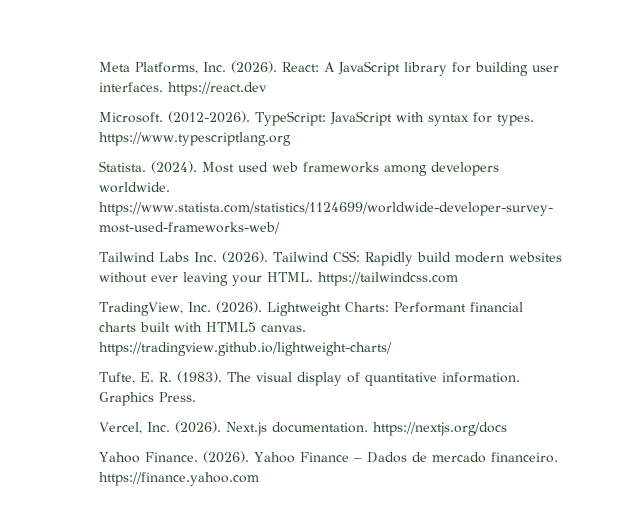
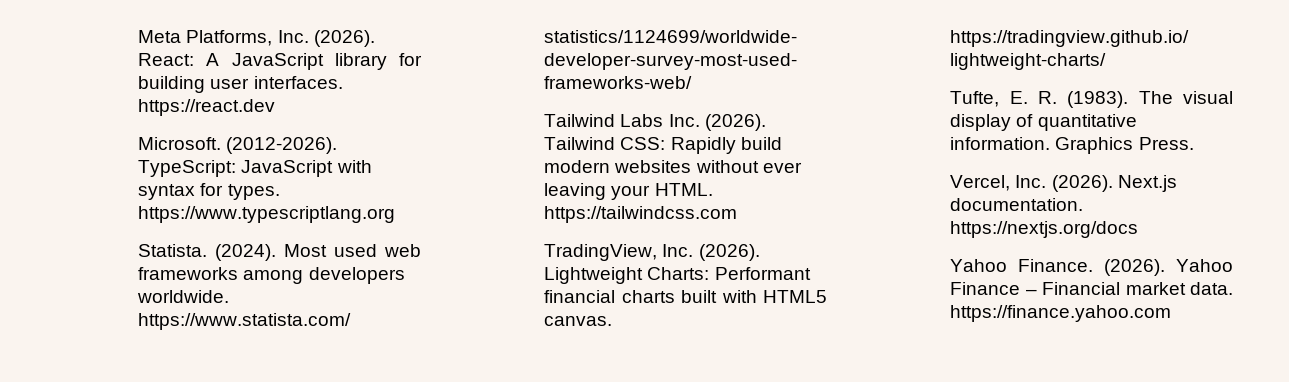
- Yahoo Finance – Dados de mercado financeiro. https://finance.yahoo.com
+ Yahoo Finance – Financial market data. https://finance.yahoo.com

